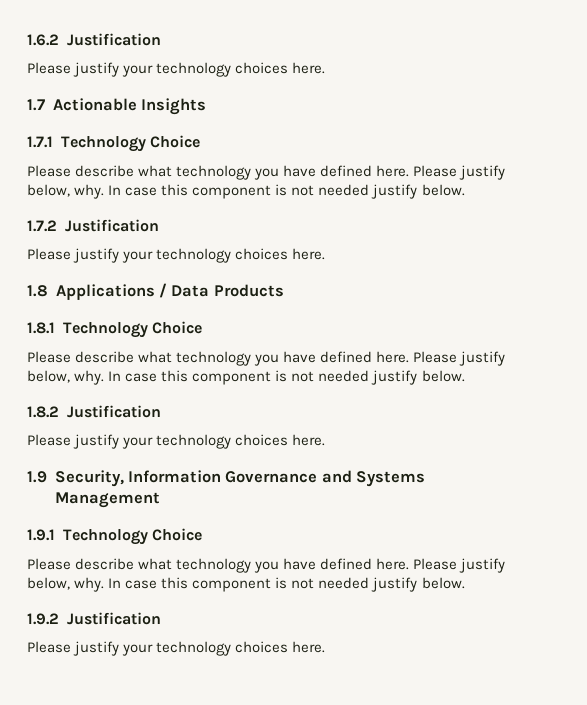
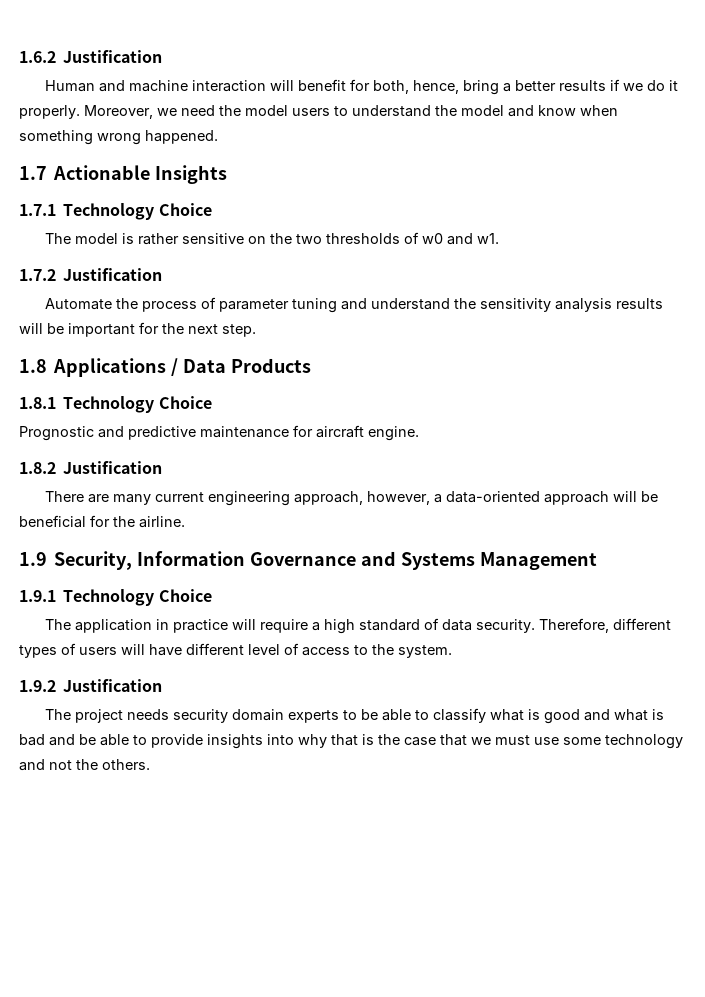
  1.6.2 Justification
- Please justify your technology choices here.
+ Human and machine interaction will benefit for both, hence, bring a better results if we do it properly. Moreover, we need the model users to understand the model and know when something wrong happened.
  1.7.1 Technology Choice
- Please describe what technology you have defined here. Please justify below, why. In case this component is not needed justify below.
+ The model is rather sensitive on the two thresholds of w0 and w1.
  1.7.2 Justification
- Please justify your technology choices here.
+ Automate the process of parameter tuning and understand the sensitivity analysis results will be important for the next step.
  1.8.1 Technology Choice
- Please describe what technology you have defined here. Please justify below, why. In case this component is not needed justify below.
+ Prognostic and predictive maintenance for aircraft engine.
  1.8.2 Justification
- Please justify your technology choices here.
+ There are many current engineering approach, however, a data-oriented approach will be beneficial for the airline.
  1.9.1 Technology Choice
- Please describe what technology you have defined here. Please justify below, why. In case this component is not needed justify below.
+ The application in practice will require a high standard of data security. Therefore, different types of users will have different level of access to the system.
  1.9.2 Justification
- Please justify your technology choices here.
+ The project needs security domain experts to be able to classify what is good and what is bad and be able to provide insights into why that is the case that we must use some technology and not the others.

